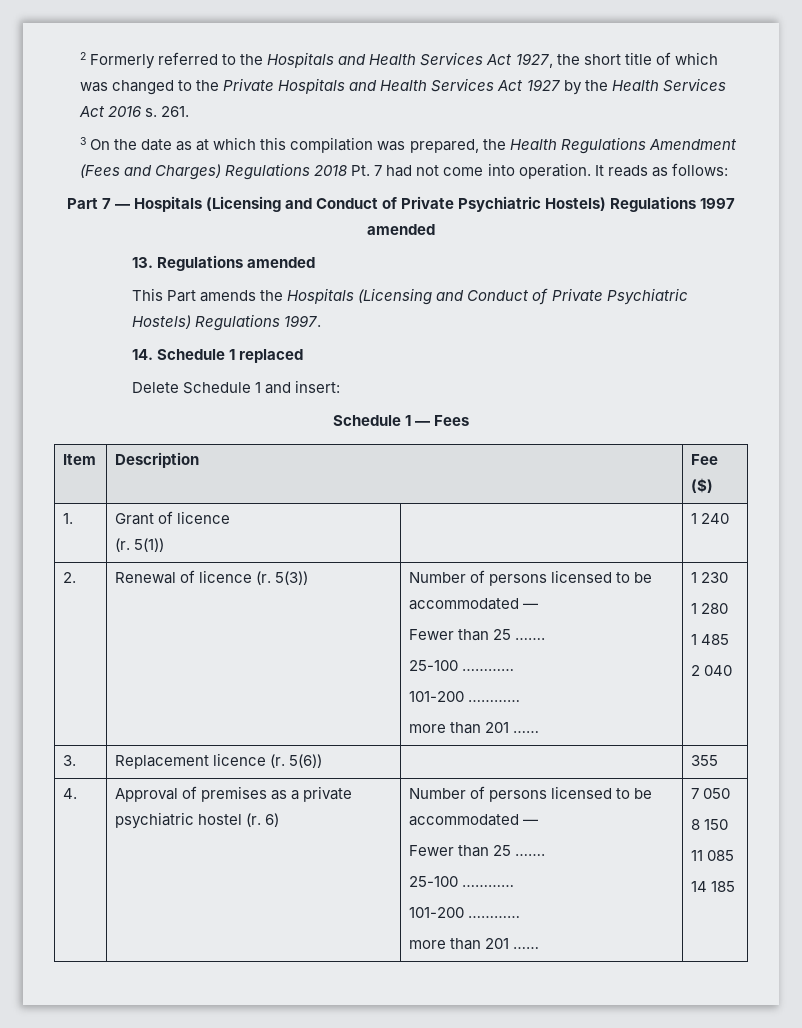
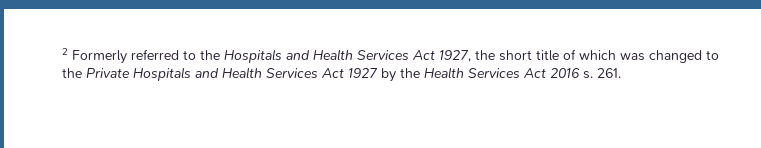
- 3 On the date as at which this compilation was prepared, the Health Regulations Amendment (Fees and Charges) Regulations 2018 Pt. 7 had not come into operation. It reads as follows:
- Part 7 — Hospitals (Licensing and Conduct of Private Psychiatric Hostels) Regulations 1997 amended
- 13. Regulations amended
- This Part amends the Hospitals (Licensing and Conduct of Private Psychiatric Hostels) Regulations 1997.
- 14. Schedule 1 replaced
- Delete Schedule 1 and insert:
- Schedule 1 — Fees
- Item | Description | Fee ($)
- 1. | Grant of licence
- (r. 5(1)) | | 1 240
- 2. | Renewal of licence (r. 5(3)) | Number of persons licensed to be accommodated —
- Fewer than 25 …….
- 25-100 …………
- 101-200 …………
- more than 201 …… | 1 230
- 1 280
- 1 485
- 2 040
- 3. | Replacement licence (r. 5(6)) | | 355
- 4. | Approval of premises as a private psychiatric hostel (r. 6) | Number of persons licensed to be accommodated —
- Fewer than 25 …….
- 25-100 …………
- 101-200 …………
- more than 201 …… | 7 050
- 8 150
- 11 085
- 14 185

